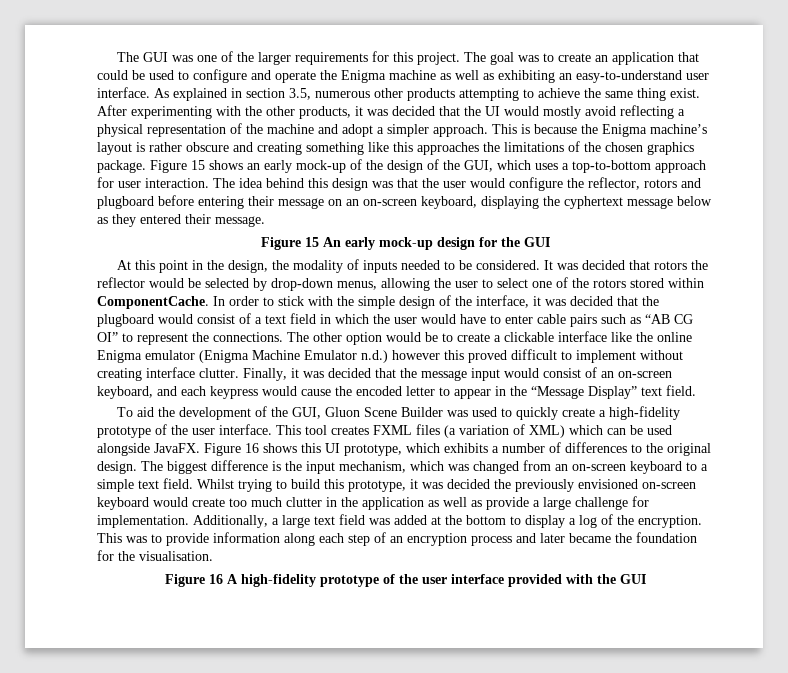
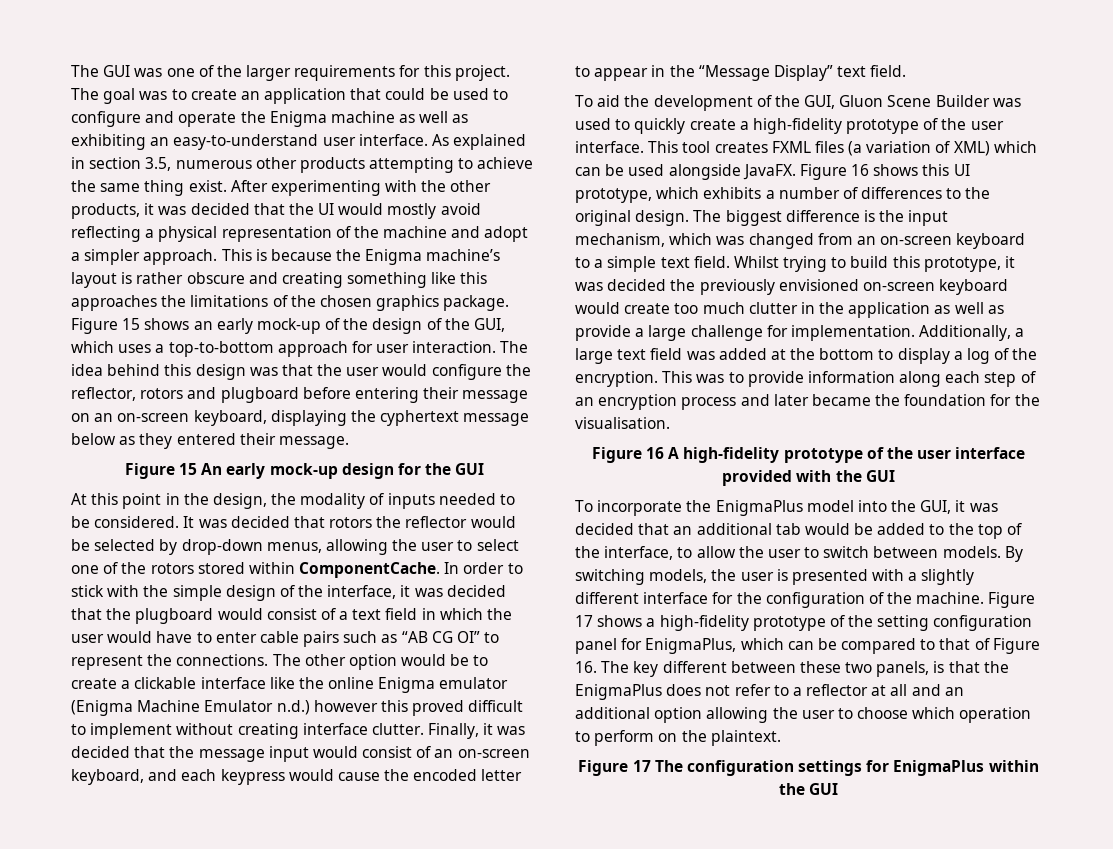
+ To incorporate the EnigmaPlus model into the GUI, it was decided that an additional tab would be added to the top of the interface, to allow the user to switch between models. By switching models, the user is presented with a slightly different interface for the configuration of the machine. Figure 17 shows a high-fidelity prototype of the setting configuration panel for EnigmaPlus, which can be compared to that of Figure 16. The key different between these two panels, is that the EnigmaPlus does not refer to a reflector at all and an additional option allowing the user to choose which operation to perform on the plaintext.
+ Figure 17 The configuration settings for EnigmaPlus within the GUI

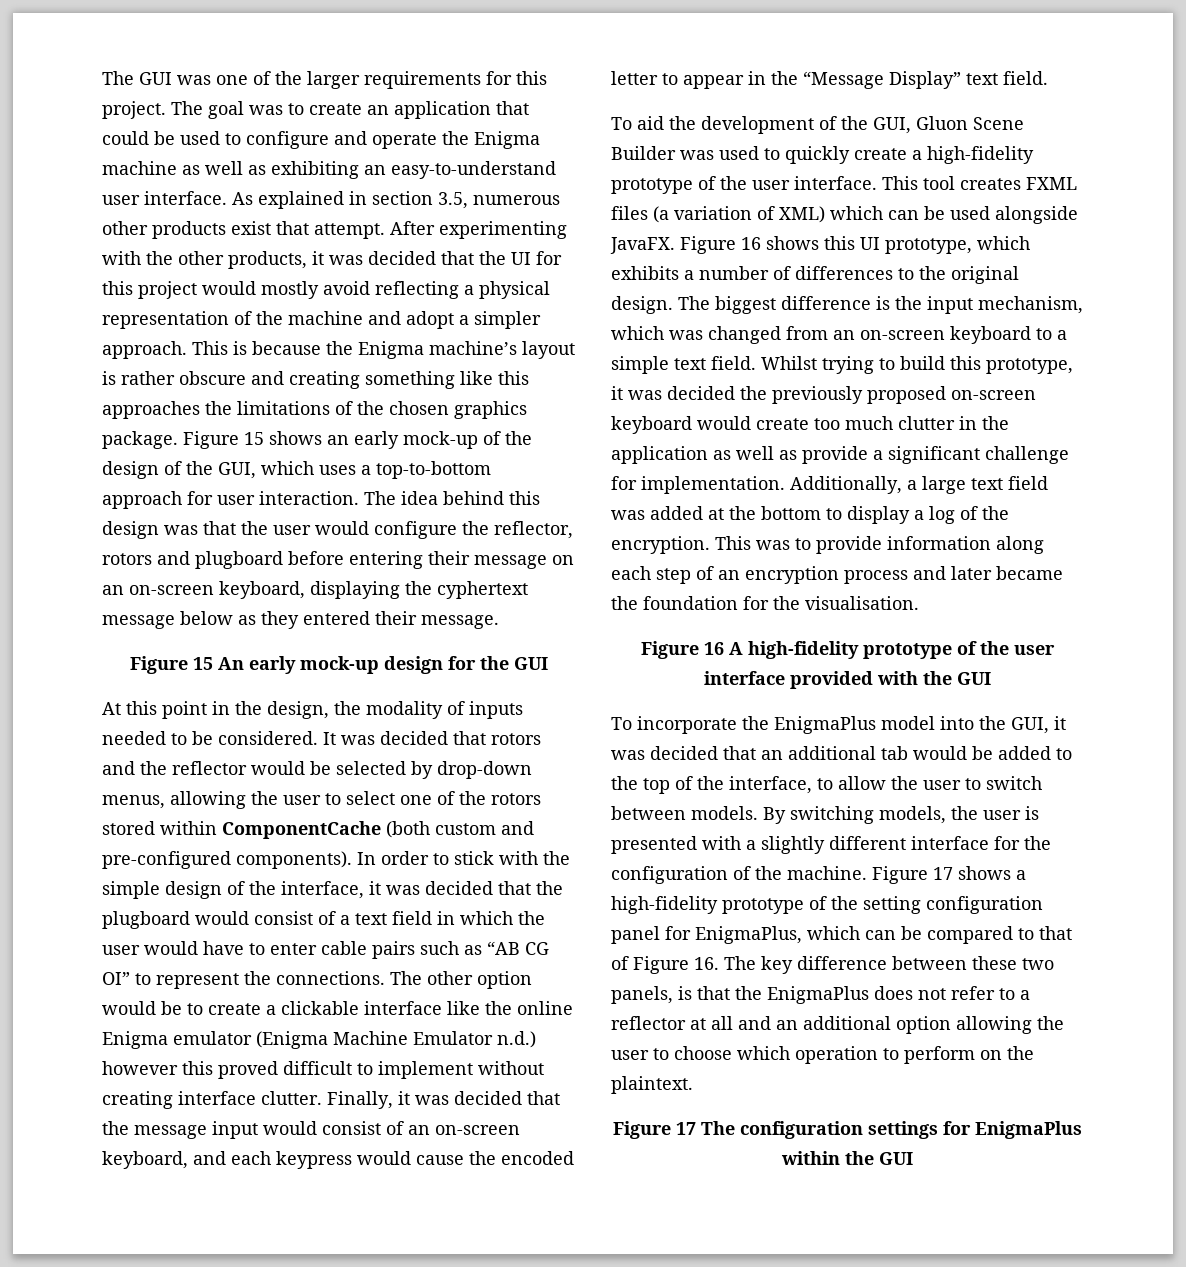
- As explained in section 3.5, numerous other products attempting to achieve the same thing exist.
+ As explained in section 3.5, numerous other products exist that attempt.
- After experimenting with the other products, it was decided that the UI would mostly avoid reflecting a physical representation of the machine and adopt a simpler approach.
+ After experimenting with the other products, it was decided that the UI for this project would mostly avoid reflecting a physical representation of the machine and adopt a simpler approach.
- It was decided that rotors the reflector would be selected by drop-down menus, allowing the user to select one of the rotors stored within ComponentCache.
+ It was decided that rotors and the reflector would be selected by drop-down menus, allowing the user to select one of the rotors stored within ComponentCache (both custom and pre-configured components).
- Whilst trying to build this prototype, it was decided the previously envisioned on-screen keyboard would create too much clutter in the application as well as provide a large challenge for implementation.
+ Whilst trying to build this prototype, it was decided the previously proposed on-screen keyboard would create too much clutter in the application as well as provide a significant challenge for implementation.
- Figure 17 shows a high-fidelity prototype of the setting configuration panel for EnigmaPlus, which can be compared to that of Figure 16. The key different between these two panels, is that the EnigmaPlus does not refer to a reflector at all and an additional option allowing the user to choose which operation to perform on the plaintext.
+ Figure 17 shows a high-fidelity prototype of the setting configuration panel for EnigmaPlus, which can be compared to that of Figure 16. The key difference between these two panels, is that the EnigmaPlus does not refer to a reflector at all and an additional option allowing the user to choose which operation to perform on the plaintext.

